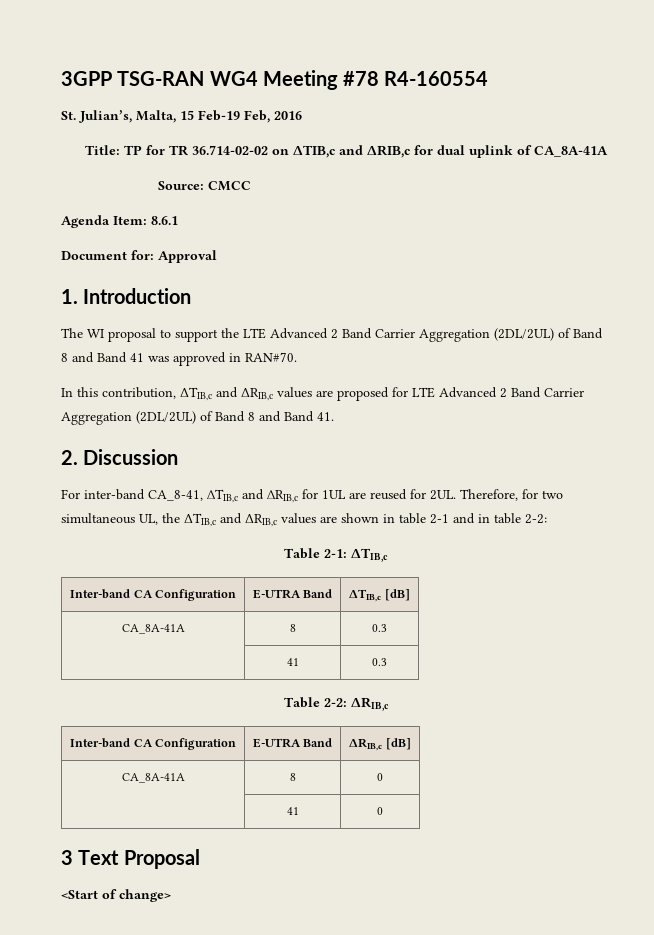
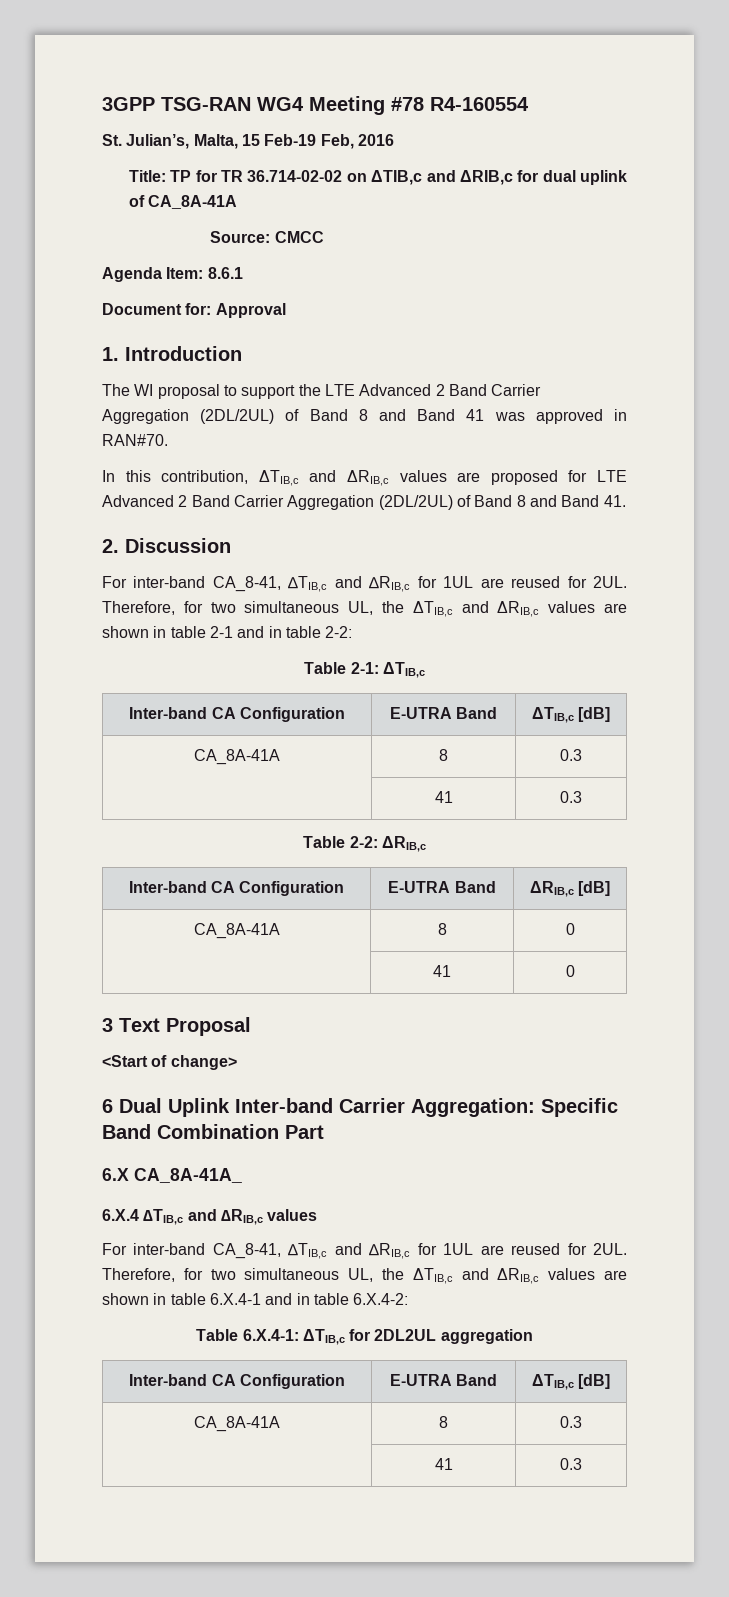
+ 6 Dual Uplink Inter-band Carrier Aggregation: Specific Band Combination Part
+ 6.X CA_8A-41A_
+ 6.X.4 ∆TIB,c and ∆RIB,c values
+ For inter-band CA_8-41, ∆TIB,c and ∆RIB,c for 1UL are reused for 2UL. Therefore, for two simultaneous UL, the ΔTIB,c and ΔRIB,c values are shown in table 6.X.4-1 and in table 6.X.4-2:
+ Table 6.X.4-1: ΔTIB,c for 2DL2UL aggregation
+ Inter-band CA Configuration | E-UTRA Band | ΔTIB,c [dB]
+ CA_8A-41A | 8 | 0.3
+ | 41 | 0.3

